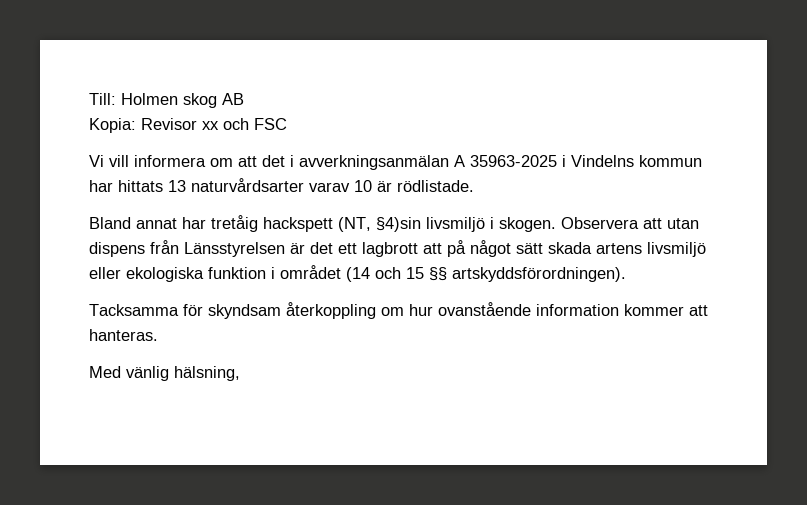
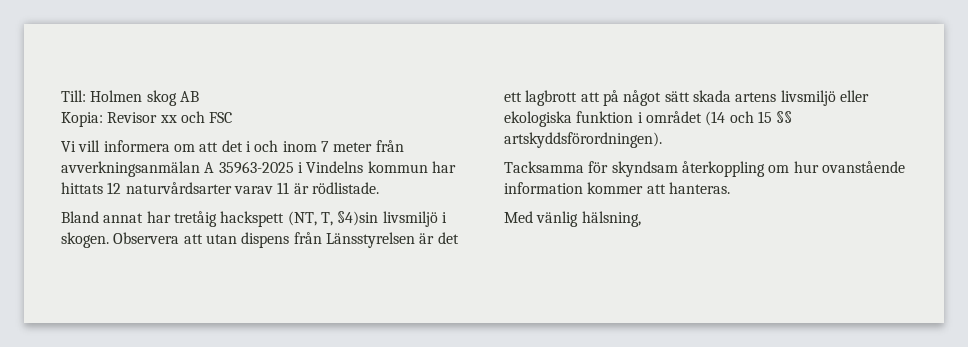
- Vi vill informera om att det i avverkningsanmälan A 35963-2025 i Vindelns kommun har hittats 13 naturvårdsarter varav 10 är rödlistade.
+ Vi vill informera om att det i och inom 7 meter från avverkningsanmälan A 35963-2025 i Vindelns kommun har hittats 12 naturvårdsarter varav 11 är rödlistade.
- Bland annat har tretåig hackspett (NT, §4)sin livsmiljö i skogen.
+ Bland annat har tretåig hackspett (NT, T, §4)sin livsmiljö i skogen.

